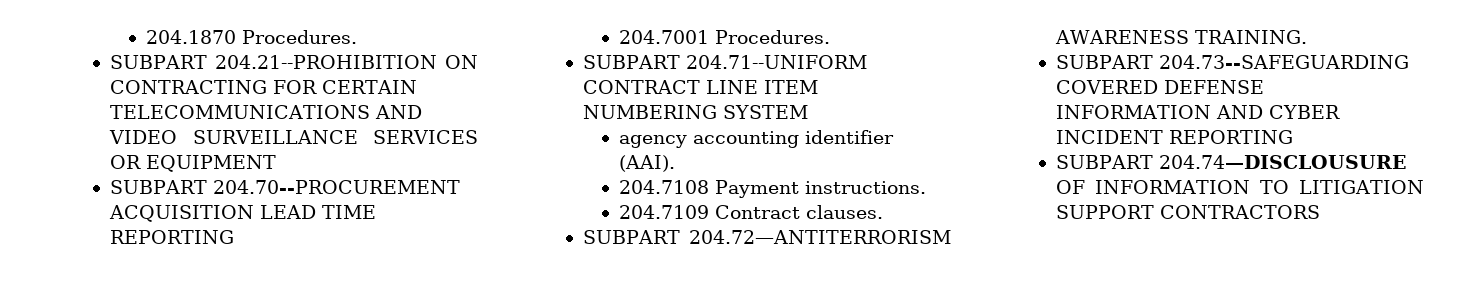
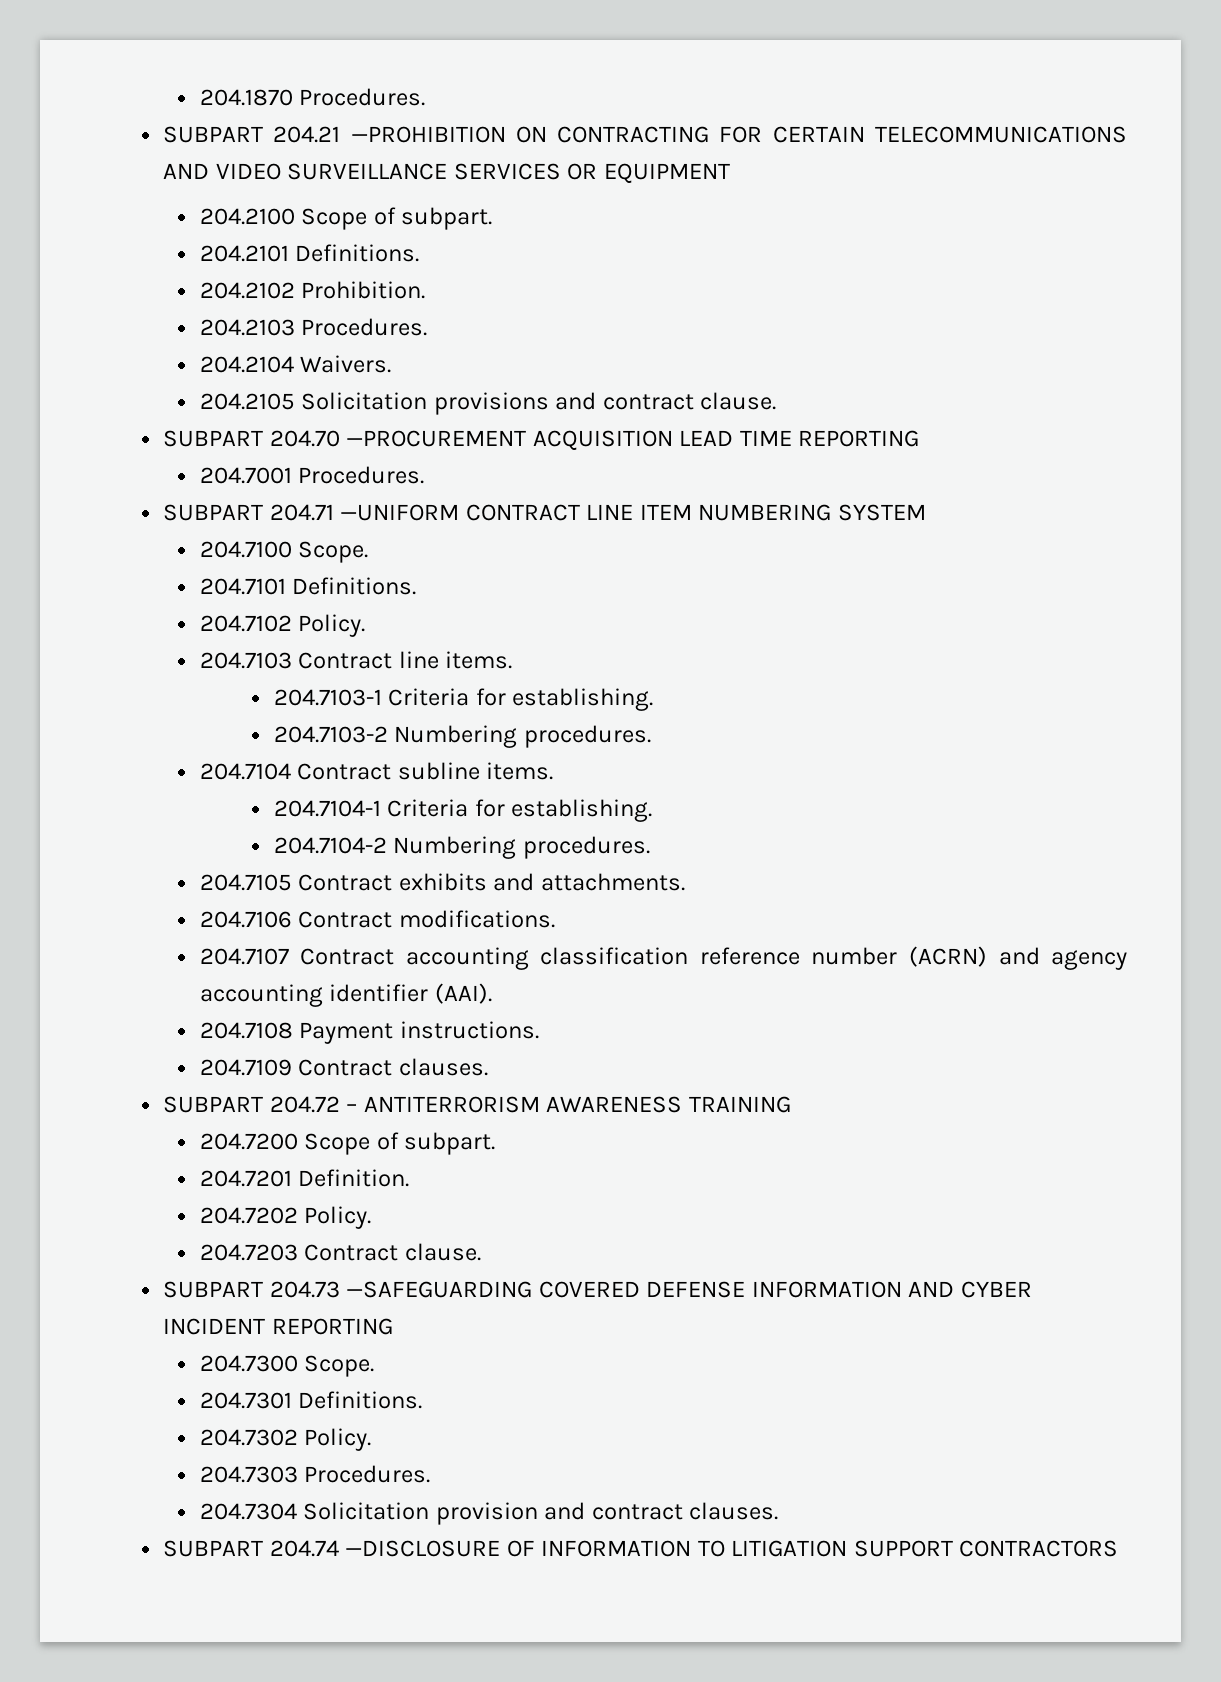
- SUBPART 204.21--PROHIBITION ON CONTRACTING FOR CERTAIN TELECOMMUNICATIONS AND VIDEO SURVEILLANCE SERVICES OR EQUIPMENT
+ SUBPART 204.21 —PROHIBITION ON CONTRACTING FOR CERTAIN TELECOMMUNICATIONS AND VIDEO SURVEILLANCE SERVICES OR EQUIPMENT
- SUBPART 204.70--PROCUREMENT ACQUISITION LEAD TIME REPORTING
+ 204.2100 Scope of subpart.
+ 204.2101 Definitions.
+ 204.2102 Prohibition.
+ 204.2103 Procedures.
+ 204.2104 Waivers.
+ 204.2105 Solicitation provisions and contract clause.
+ SUBPART 204.70 —PROCUREMENT ACQUISITION LEAD TIME REPORTING
- SUBPART 204.71--UNIFORM CONTRACT LINE ITEM NUMBERING SYSTEM
+ SUBPART 204.71 —UNIFORM CONTRACT LINE ITEM NUMBERING SYSTEM
- agency accounting identifier (AAI).
+ 204.7100 Scope.
+ 204.7101 Definitions.
+ 204.7102 Policy.
+ 204.7103 Contract line items.
+ 204.7103-1 Criteria for establishing.
+ 204.7103-2 Numbering procedures.
+ 204.7104 Contract subline items.
+ 204.7104-1 Criteria for establishing.
+ 204.7104-2 Numbering procedures.
+ 204.7105 Contract exhibits and attachments.
+ 204.7106 Contract modifications.
+ 204.7107 Contract accounting classification reference number (ACRN) and agency accounting identifier (AAI).
- SUBPART 204.72—ANTITERRORISM AWARENESS TRAINING.
- SUBPART 204.73--SAFEGUARDING COVERED DEFENSE INFORMATION AND CYBER INCIDENT REPORTING
+ SUBPART 204.72 – ANTITERRORISM AWARENESS TRAINING
+ 204.7200 Scope of subpart.
+ 204.7201 Definition.
+ 204.7202 Policy.
+ 204.7203 Contract clause.
+ SUBPART 204.73 —SAFEGUARDING COVERED DEFENSE INFORMATION AND CYBER INCIDENT REPORTING
- SUBPART 204.74—DISCLOUSURE OF INFORMATION TO LITIGATION SUPPORT CONTRACTORS
+ 204.7300 Scope.
+ 204.7301 Definitions.
+ 204.7302 Policy.
+ 204.7303 Procedures.
+ 204.7304 Solicitation provision and contract clauses.
+ SUBPART 204.74 —DISCLOSURE OF INFORMATION TO LITIGATION SUPPORT CONTRACTORS

